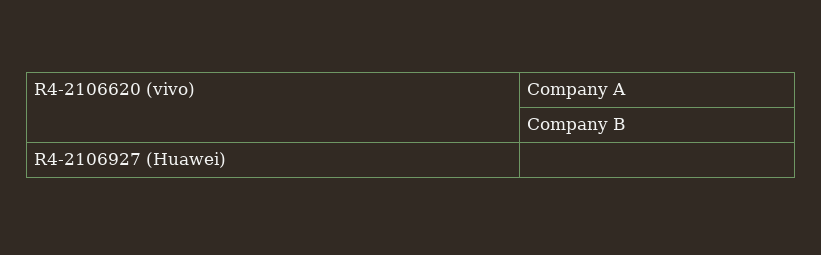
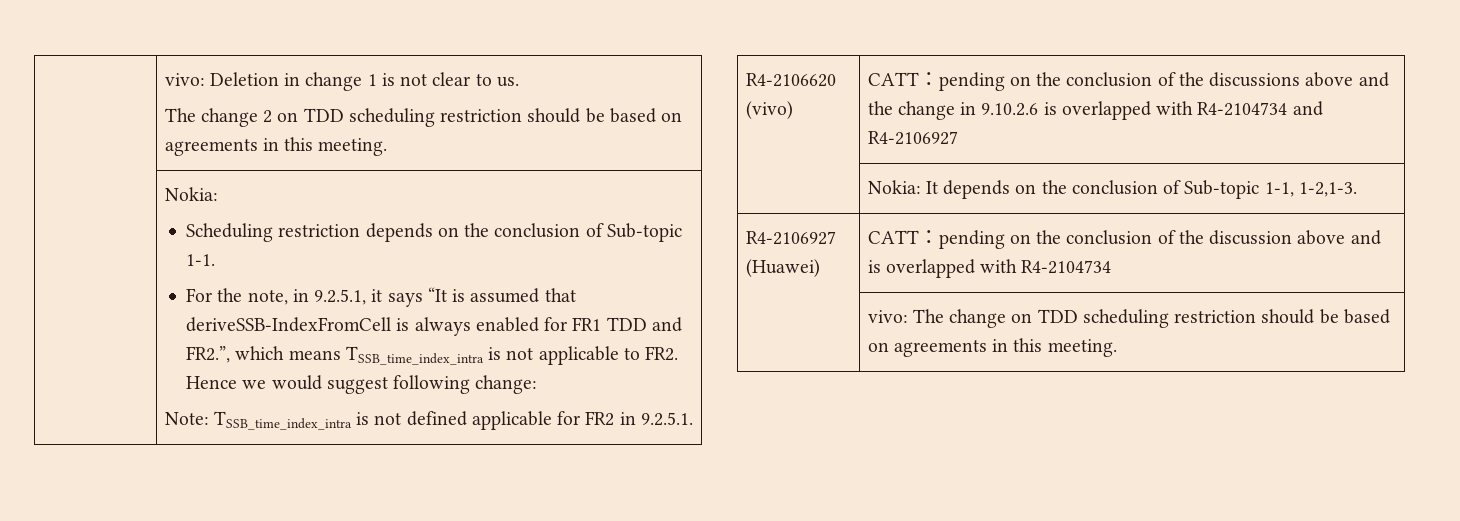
- R4-2106620 (vivo) | Company A
- | Company B
- R4-2106927 (Huawei) |
+ | vivo: Deletion in change 1 is not clear to us.
+ The change 2 on TDD scheduling restriction should be based on agreements in this meeting.
+ | Nokia:
+ Scheduling restriction depends on the conclusion of Sub-topic 1-1.
+ For the note, in 9.2.5.1, it says “It is assumed that deriveSSB-IndexFromCell is always enabled for FR1 TDD and FR2.”, which means TSSB_time_index_intra is not applicable to FR2. Hence we would suggest following change:
+ Note: TSSB_time_index_intra is not defined applicable for FR2 in 9.2.5.1.
+ R4-2106620 (vivo) | CATT：pending on the conclusion of the discussions above and the change in 9.10.2.6 is overlapped with R4-2104734 and R4-2106927
+ | Nokia: It depends on the conclusion of Sub-topic 1-1, 1-2,1-3.
+ R4-2106927 (Huawei) | CATT：pending on the conclusion of the discussion above and is overlapped with R4-2104734
+ | vivo: The change on TDD scheduling restriction should be based on agreements in this meeting.

